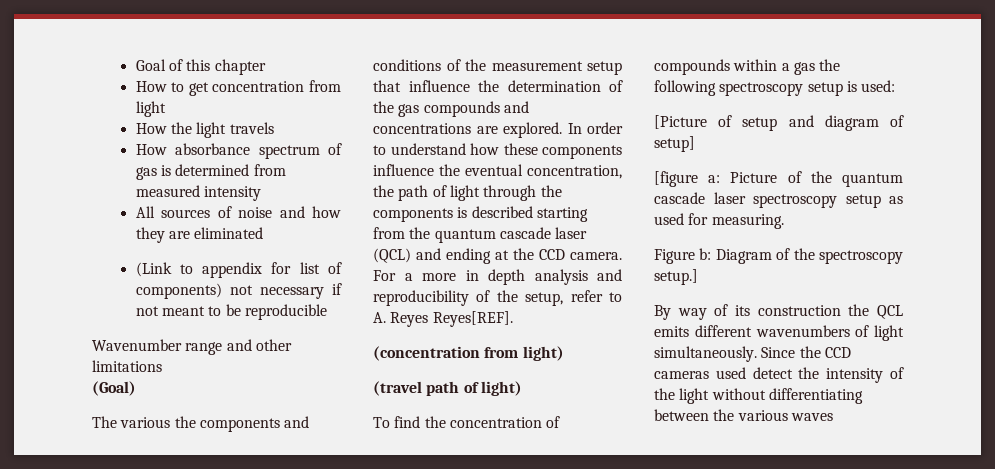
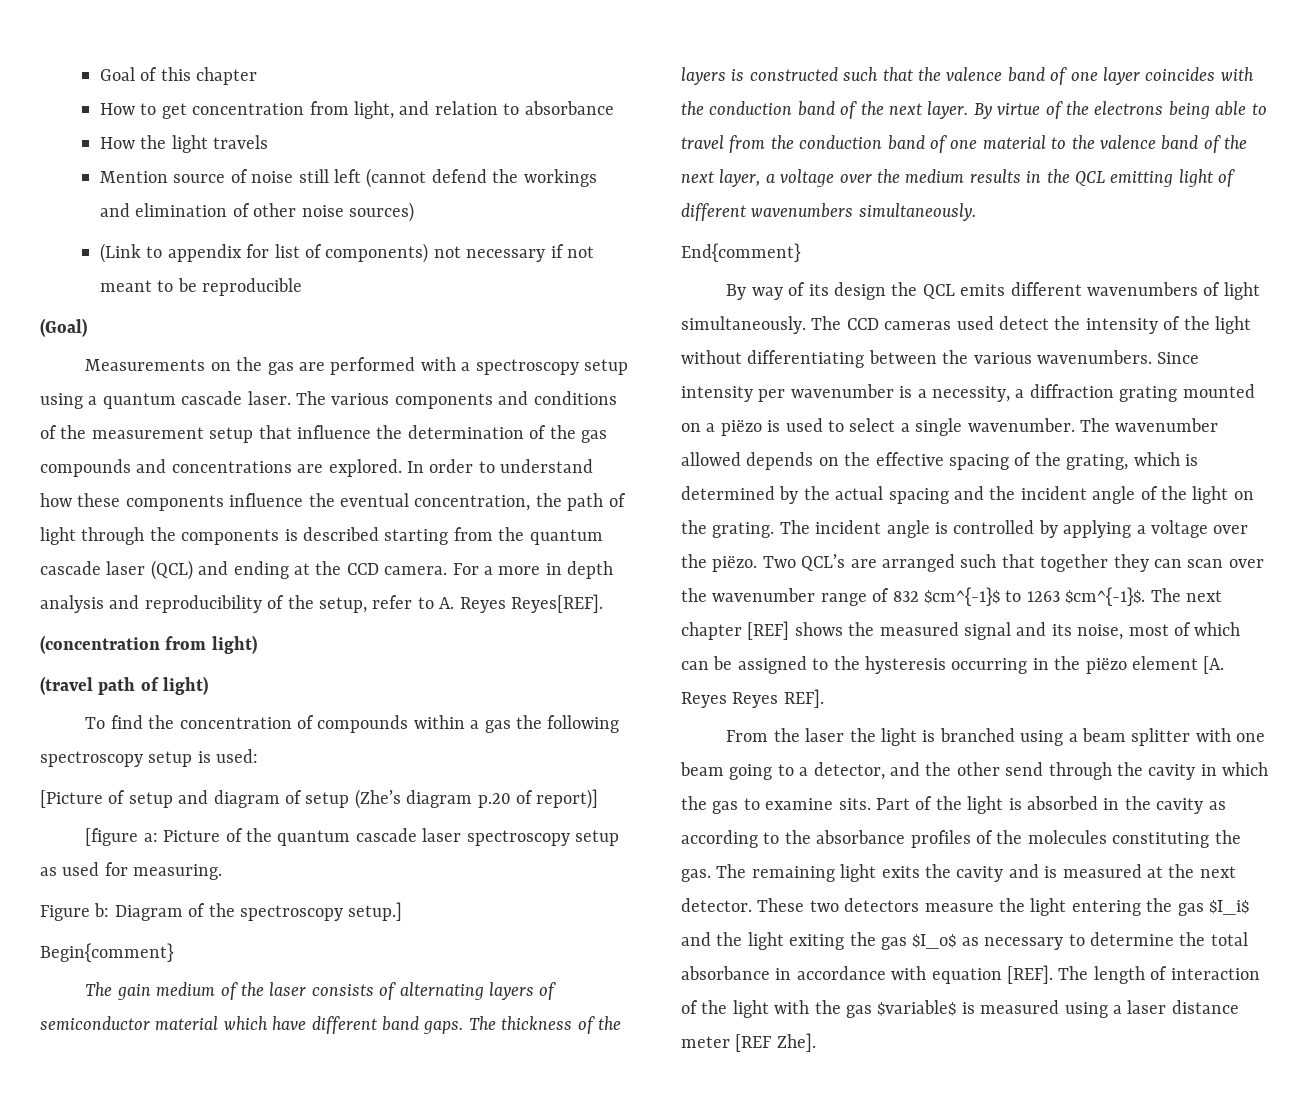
- How to get concentration from light
+ How to get concentration from light, and relation to absorbance
- How absorbance spectrum of gas is determined from measured intensity
- All sources of noise and how they are eliminated
+ Mention source of noise still left (cannot defend the workings and elimination of other noise sources)
- Wavenumber range and other limitations
  (Goal)
- The various the components and conditions of the measurement setup that influence the determination of the gas compounds and concentrations are explored.
+ Measurements on the gas are performed with a spectroscopy setup using a quantum cascade laser. The various components and conditions of the measurement setup that influence the determination of the gas compounds and concentrations are explored.
- [Picture of setup and diagram of setup]
+ [Picture of setup and diagram of setup (Zhe’s diagram p.20 of report)]
+ Begin{comment}
+ The gain medium of the laser consists of alternating layers of semiconductor material which have different band gaps. The thickness of the layers is constructed such that the valence band of one layer coincides with the conduction band of the next layer. By virtue of the electrons being able to travel from the conduction band of one material to the valence band of the next layer, a voltage over the medium results in the QCL emitting light of different wavenumbers simultaneously.
+ End{comment}
- By way of its construction the QCL emits different wavenumbers of light simultaneously.
+ By way of its design the QCL emits different wavenumbers of light simultaneously.
- Since the CCD cameras used detect the intensity of the light without differentiating between the various waves
+ The CCD cameras used detect the intensity of the light without differentiating between the various wavenumbers. Since intensity per wavenumber is a necessity, a diffraction grating mounted on a piëzo is used to select a single wavenumber. The wavenumber allowed depends on the effective spacing of the grating, which is determined by the actual spacing and the incident angle of the light on the grating. The incident angle is controlled by applying a voltage over the piëzo. Two QCL’s are arranged such that together they can scan over the wavenumber range of 832 $cm^{-1}$ to 1263 $cm^{-1}$. The next chapter [REF] shows the measured signal and its noise, most of which can be assigned to the hysteresis occurring in the piëzo element [A. Reyes Reyes REF].
+ From the laser the light is branched using a beam splitter with one beam going to a detector, and the other send through the cavity in which the gas to examine sits. Part of the light is absorbed in the cavity as according to the absorbance profiles of the molecules constituting the gas. The remaining light exits the cavity and is measured at the next detector. These two detectors measure the light entering the gas $I_i$ and the light exiting the gas $I_o$ as necessary to determine the total absorbance in accordance with equation [REF]. The length of interaction of the light with the gas $variable$ is measured using a laser distance meter [REF Zhe].

